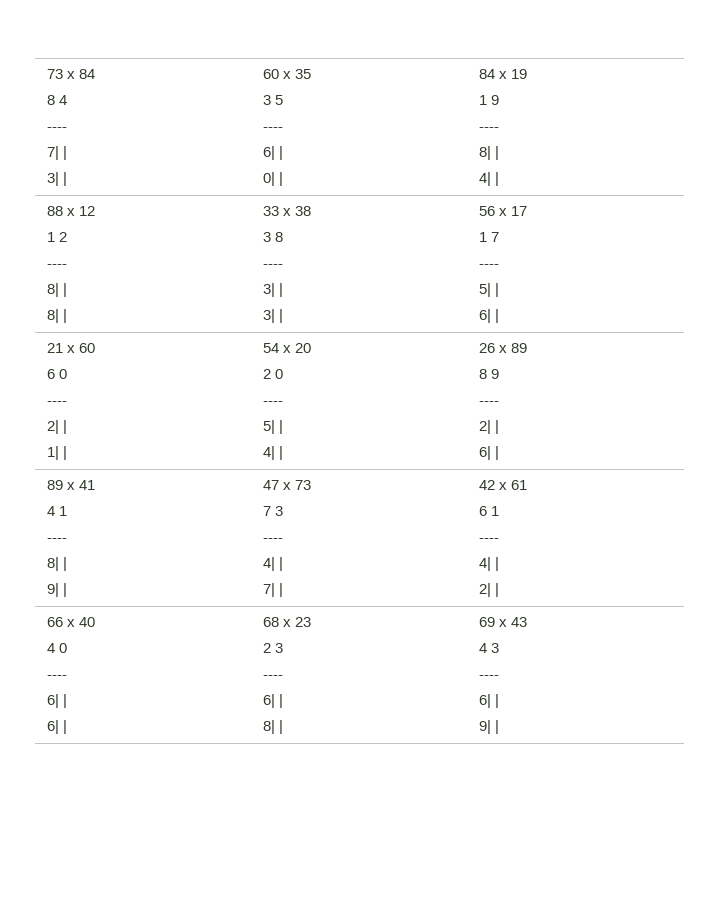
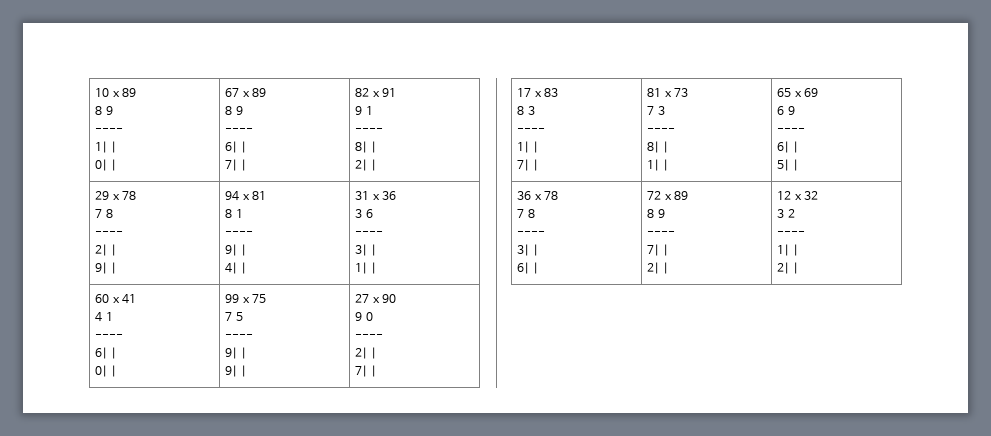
- 73 x 84
- 8 4
+ 10 x 89
+ 8 9
+ ----
+ 1| |
+ 0| | | 67 x 89
+ 8 9
+ ----
+ 6| |
+ 7| | | 82 x 91
+ 9 1
+ ----
+ 8| |
+ 2| |
+ 29 x 78
+ 7 8
+ ----
+ 2| |
+ 9| | | 94 x 81
+ 8 1
+ ----
+ 9| |
+ 4| | | 31 x 36
+ 3 6
+ ----
+ 3| |
+ 1| |
+ 60 x 41
+ 4 1
+ ----
+ 6| |
+ 0| | | 99 x 75
+ 7 5
+ ----
+ 9| |
+ 9| | | 27 x 90
+ 9 0
+ ----
+ 2| |
+ 7| |
+ 17 x 83
+ 8 3
+ ----
+ 1| |
+ 7| | | 81 x 73
+ 7 3
+ ----
+ 8| |
+ 1| | | 65 x 69
+ 6 9
+ ----
+ 6| |
+ 5| |
+ 36 x 78
+ 7 8
+ ----
+ 3| |
+ 6| | | 72 x 89
+ 8 9
  ----
  7| |
- 3| | | 60 x 35
- 3 5
+ 2| | | 12 x 32
+ 3 2
  ----
- 6| |
- 0| | | 84 x 19
- 1 9
- ----
- 8| |
- 4| |
- 88 x 12
- 1 2
- ----
- 8| |
- 8| | | 33 x 38
- 3 8
- ----
- 3| |
- 3| | | 56 x 17
- 1 7
- ----
- 5| |
- 6| |
- 21 x 60
- 6 0
- ----
+ 1| |
  2| |
- 1| | | 54 x 20
- 2 0
- ----
- 5| |
- 4| | | 26 x 89
- 8 9
- ----
- 2| |
- 6| |
- 89 x 41
- 4 1
- ----
- 8| |
- 9| | | 47 x 73
- 7 3
- ----
- 4| |
- 7| | | 42 x 61
- 6 1
- ----
- 4| |
- 2| |
- 66 x 40
- 4 0
- ----
- 6| |
- 6| | | 68 x 23
- 2 3
- ----
- 6| |
- 8| | | 69 x 43
- 4 3
- ----
- 6| |
- 9| |

